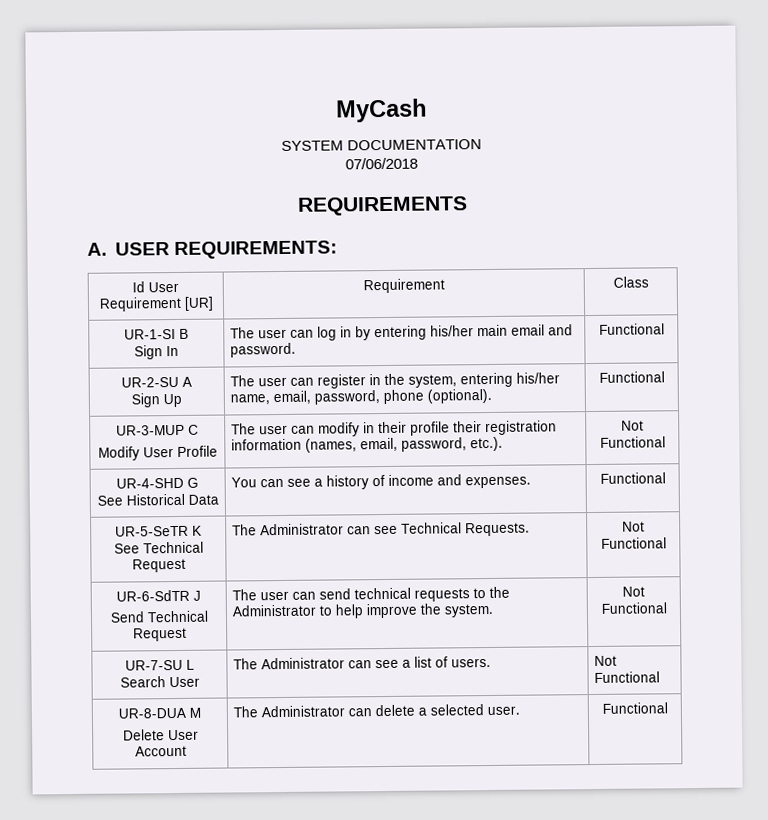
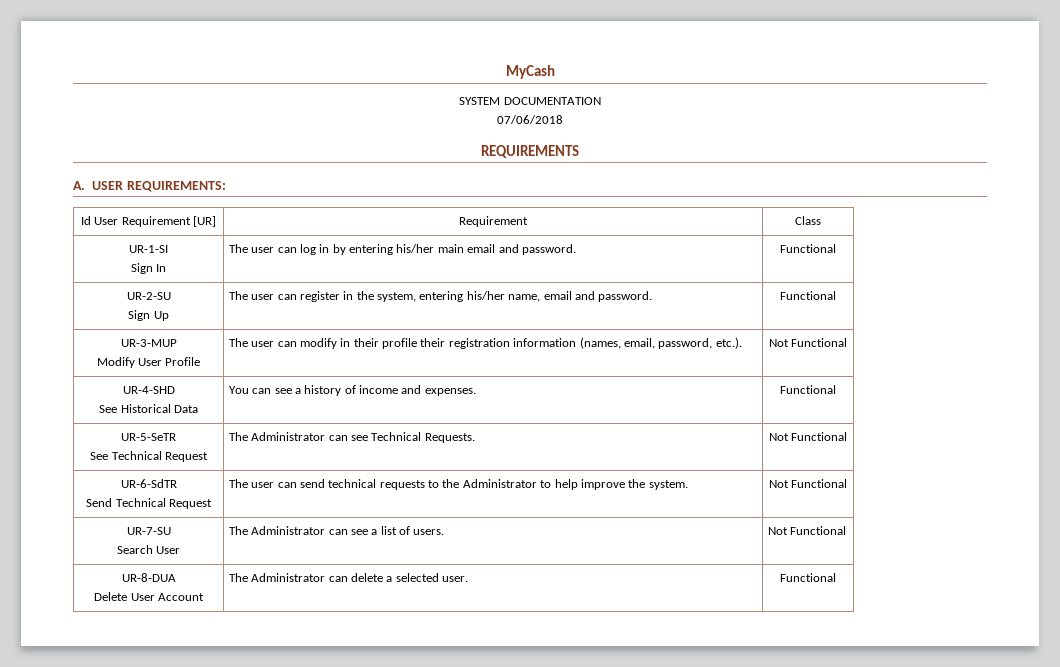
- UR-1-SI B
+ UR-1-SI
- UR-2-SU A
- Sign Up | The user can register in the system, entering his/her name, email, password, phone (optional). | Functional
+ UR-2-SU
+ Sign Up | The user can register in the system, entering his/her name, email and password. | Functional
- UR-3-MUP C
+ UR-3-MUP
- UR-4-SHD G
+ UR-4-SHD
- UR-5-SeTR K
+ UR-5-SeTR
- UR-6-SdTR J
+ UR-6-SdTR
- UR-7-SU L
+ UR-7-SU
- UR-8-DUA M
+ UR-8-DUA

